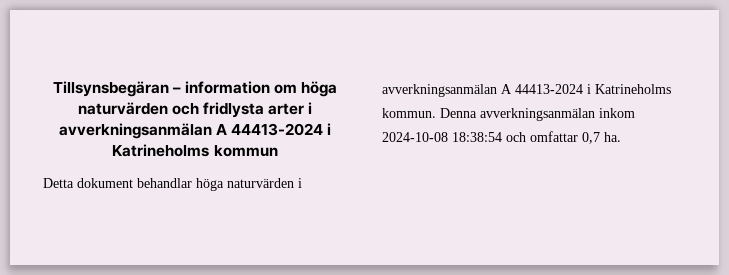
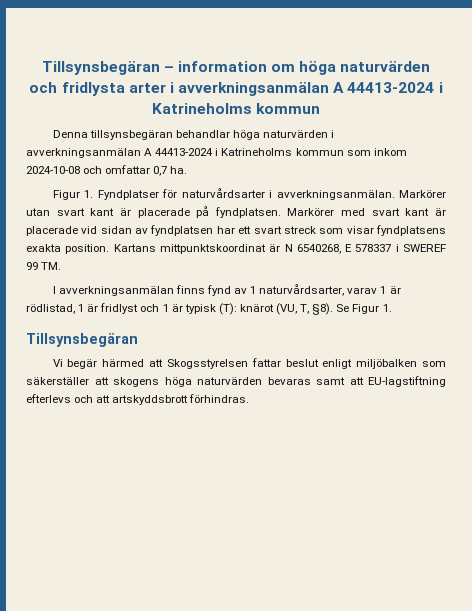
- Detta dokument behandlar höga naturvärden i avverkningsanmälan A 44413-2024 i Katrineholms kommun. Denna avverkningsanmälan inkom 2024-10-08 18:38:54 och omfattar 0,7 ha.
+ Denna tillsynsbegäran behandlar höga naturvärden i avverkningsanmälan A 44413-2024 i Katrineholms kommun som inkom 2024-10-08 och omfattar 0,7 ha.
+ Figur 1. Fyndplatser för naturvårdsarter i avverkningsanmälan. Markörer utan svart kant är placerade på fyndplatsen. Markörer med svart kant är placerade vid sidan av fyndplatsen har ett svart streck som visar fyndplatsens exakta position. Kartans mittpunktskoordinat är N 6540268, E 578337 i SWEREF 99 TM.
+ I avverkningsanmälan finns fynd av 1 naturvårdsarter, varav 1 är rödlistad, 1 är fridlyst och 1 är typisk (T): knärot (VU, T, §8). Se Figur 1.
+ Tillsynsbegäran
+ Vi begär härmed att Skogsstyrelsen fattar beslut enligt miljöbalken som säkerställer att skogens höga naturvärden bevaras samt att EU-lagstiftning efterlevs och att artskyddsbrott förhindras.

